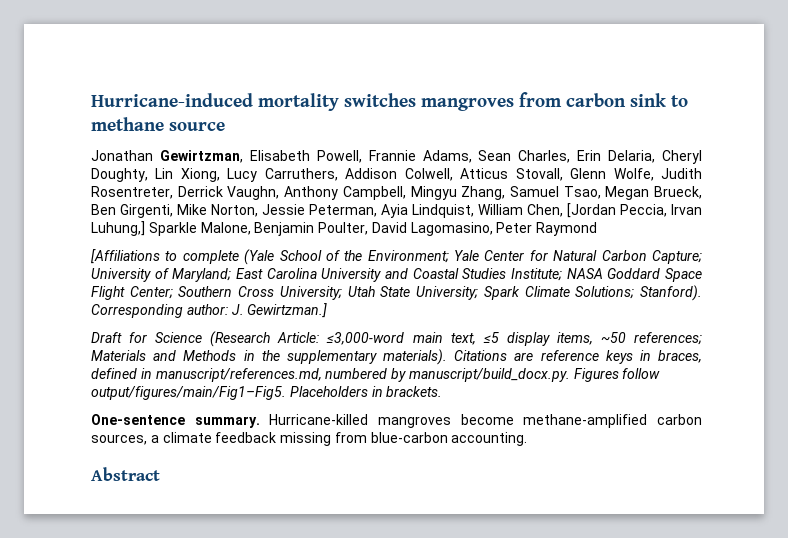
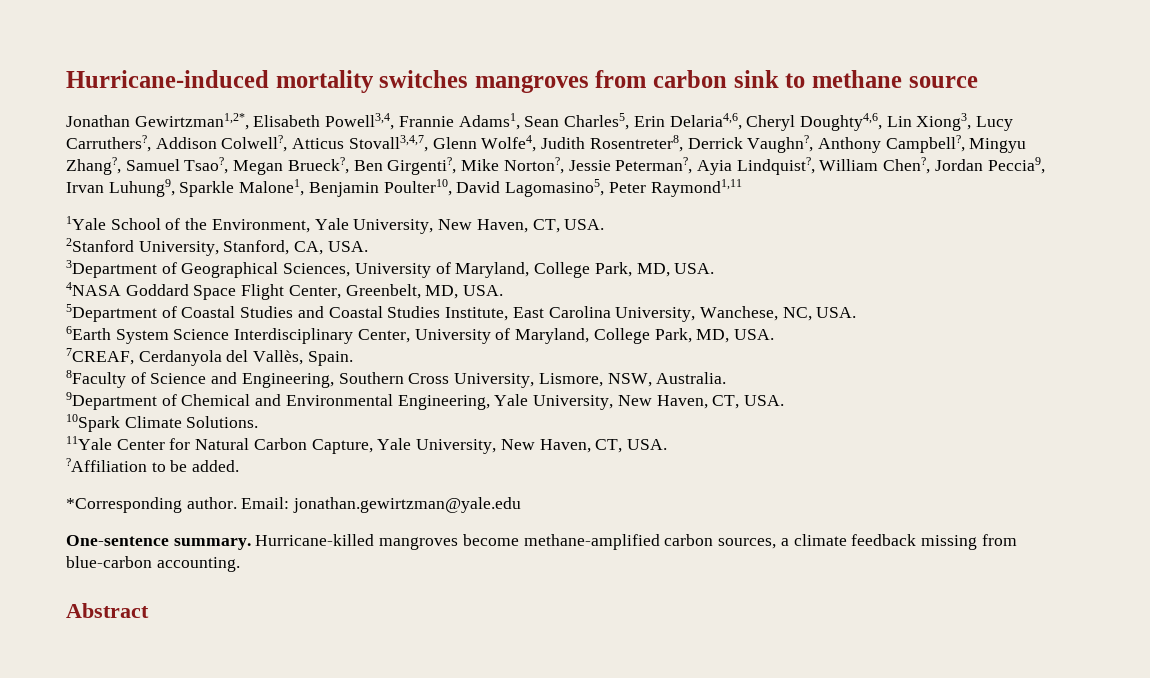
- Jonathan Gewirtzman, Elisabeth Powell, Frannie Adams, Sean Charles, Erin Delaria, Cheryl Doughty, Lin Xiong, Lucy Carruthers, Addison Colwell, Atticus Stovall, Glenn Wolfe, Judith Rosentreter, Derrick Vaughn, Anthony Campbell, Mingyu Zhang, Samuel Tsao, Megan Brueck, Ben Girgenti, Mike Norton, Jessie Peterman, Ayia Lindquist, William Chen, [Jordan Peccia, Irvan Luhung,] Sparkle Malone, Benjamin Poulter, David Lagomasino, Peter Raymond
- [Affiliations to complete (Yale School of the Environment; Yale Center for Natural Carbon Capture; University of Maryland; East Carolina University and Coastal Studies Institute; NASA Goddard Space Flight Center; Southern Cross University; Utah State University; Spark Climate Solutions; Stanford). Corresponding author: J. Gewirtzman.]
- Draft for Science (Research Article: ≤3,000-word main text, ≤5 display items, ~50 references; Materials and Methods in the supplementary materials). Citations are reference keys in braces, defined in manuscript/references.md, numbered by manuscript/build_docx.py. Figures follow output/figures/main/Fig1–Fig5. Placeholders in brackets.
+ Jonathan Gewirtzman1,2*, Elisabeth Powell3,4, Frannie Adams1, Sean Charles5, Erin Delaria4,6, Cheryl Doughty4,6, Lin Xiong3, Lucy Carruthers?, Addison Colwell?, Atticus Stovall3,4,7, Glenn Wolfe4, Judith Rosentreter8, Derrick Vaughn?, Anthony Campbell?, Mingyu Zhang?, Samuel Tsao?, Megan Brueck?, Ben Girgenti?, Mike Norton?, Jessie Peterman?, Ayia Lindquist?, William Chen?, Jordan Peccia9, Irvan Luhung9, Sparkle Malone1, Benjamin Poulter10, David Lagomasino5, Peter Raymond1,11
+ 1Yale School of the Environment, Yale University, New Haven, CT, USA.
+ 2Stanford University, Stanford, CA, USA.
+ 3Department of Geographical Sciences, University of Maryland, College Park, MD, USA.
+ 4NASA Goddard Space Flight Center, Greenbelt, MD, USA.
+ 5Department of Coastal Studies and Coastal Studies Institute, East Carolina University, Wanchese, NC, USA.
+ 6Earth System Science Interdisciplinary Center, University of Maryland, College Park, MD, USA.
+ 7CREAF, Cerdanyola del Vallès, Spain.
+ 8Faculty of Science and Engineering, Southern Cross University, Lismore, NSW, Australia.
+ 9Department of Chemical and Environmental Engineering, Yale University, New Haven, CT, USA.
+ 10Spark Climate Solutions.
+ 11Yale Center for Natural Carbon Capture, Yale University, New Haven, CT, USA.
+ ?Affiliation to be added.
+ *Corresponding author. Email: jonathan.gewirtzman@yale.edu

